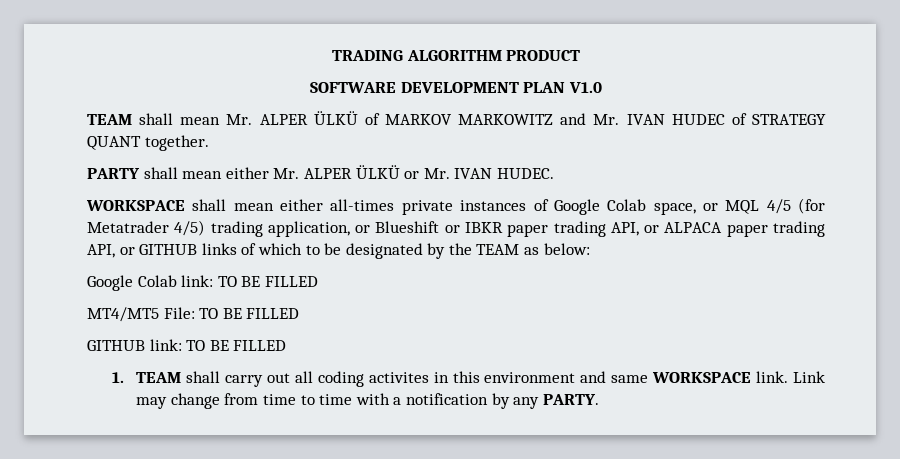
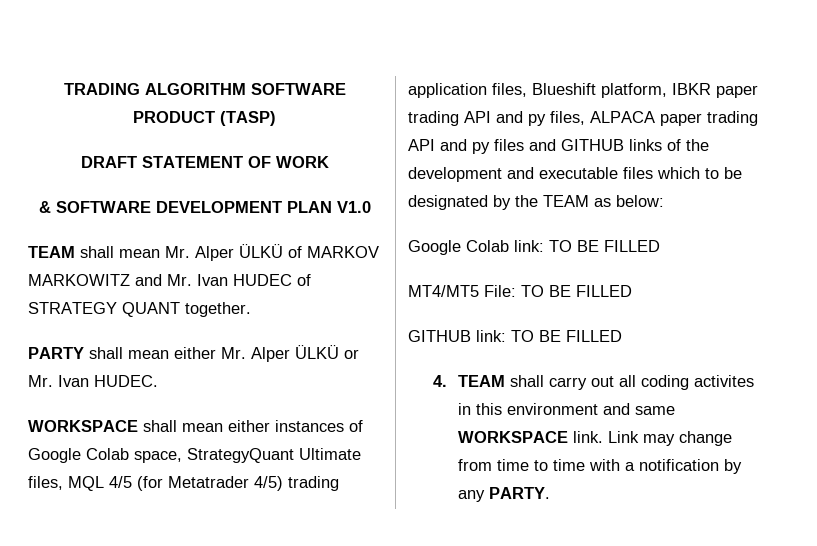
- TRADING ALGORITHM PRODUCT
- SOFTWARE DEVELOPMENT PLAN V1.0
+ TRADING ALGORITHM SOFTWARE PRODUCT (TASP)
+ DRAFT STATEMENT OF WORK
+ & SOFTWARE DEVELOPMENT PLAN V1.0
- TEAM shall mean Mr. ALPER ÜLKÜ of MARKOV MARKOWITZ and Mr. IVAN HUDEC of STRATEGY QUANT together.
+ TEAM shall mean Mr. Alper ÜLKÜ of MARKOV MARKOWITZ and Mr. Ivan HUDEC of STRATEGY QUANT together.
- PARTY shall mean either Mr. ALPER ÜLKÜ or Mr. IVAN HUDEC.
+ PARTY shall mean either Mr. Alper ÜLKÜ or Mr. Ivan HUDEC.
- WORKSPACE shall mean either all-times private instances of Google Colab space, or MQL 4/5 (for Metatrader 4/5) trading application, or Blueshift or IBKR paper trading API, or ALPACA paper trading API, or GITHUB links of which to be designated by the TEAM as below:
+ WORKSPACE shall mean either instances of Google Colab space, StrategyQuant Ultimate files, MQL 4/5 (for Metatrader 4/5) trading application files, Blueshift platform, IBKR paper trading API and py files, ALPACA paper trading API and py files and GITHUB links of the development and executable files which to be designated by the TEAM as below:
- 1. TEAM shall carry out all coding activites in this environment and same WORKSPACE link.
+ 4. TEAM shall carry out all coding activites in this environment and same WORKSPACE link.

